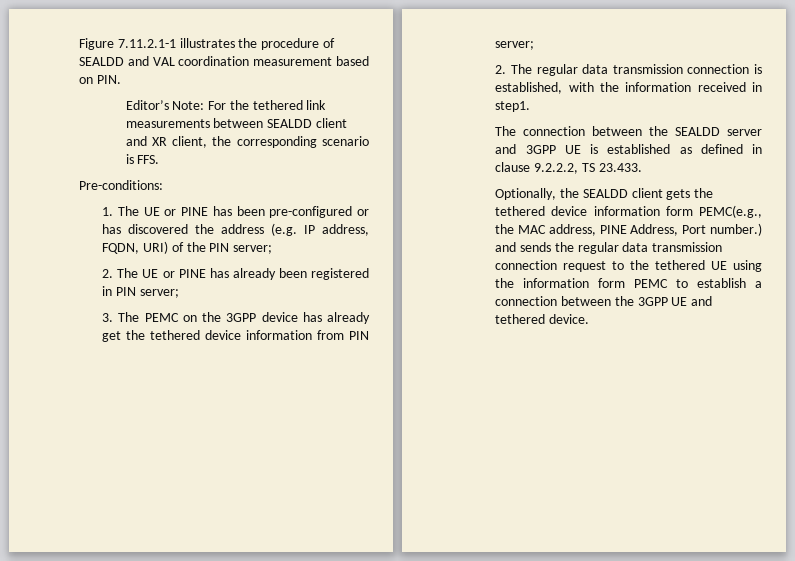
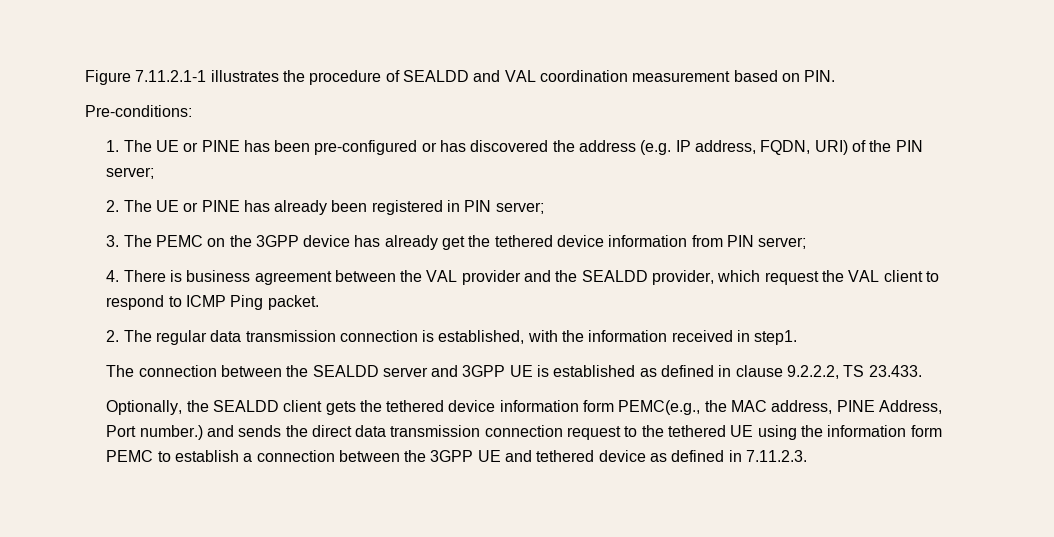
- Editor’s Note: For the tethered link measurements between SEALDD client and XR client, the corresponding scenario is FFS.
+ 4. There is business agreement between the VAL provider and the SEALDD provider, which request the VAL client to respond to ICMP Ping packet.
- Optionally, the SEALDD client gets the tethered device information form PEMC(e.g., the MAC address, PINE Address, Port number.) and sends the regular data transmission connection request to the tethered UE using the information form PEMC to establish a connection between the 3GPP UE and tethered device.
+ Optionally, the SEALDD client gets the tethered device information form PEMC(e.g., the MAC address, PINE Address, Port number.) and sends the direct data transmission connection request to the tethered UE using the information form PEMC to establish a connection between the 3GPP UE and tethered device as defined in 7.11.2.3.

